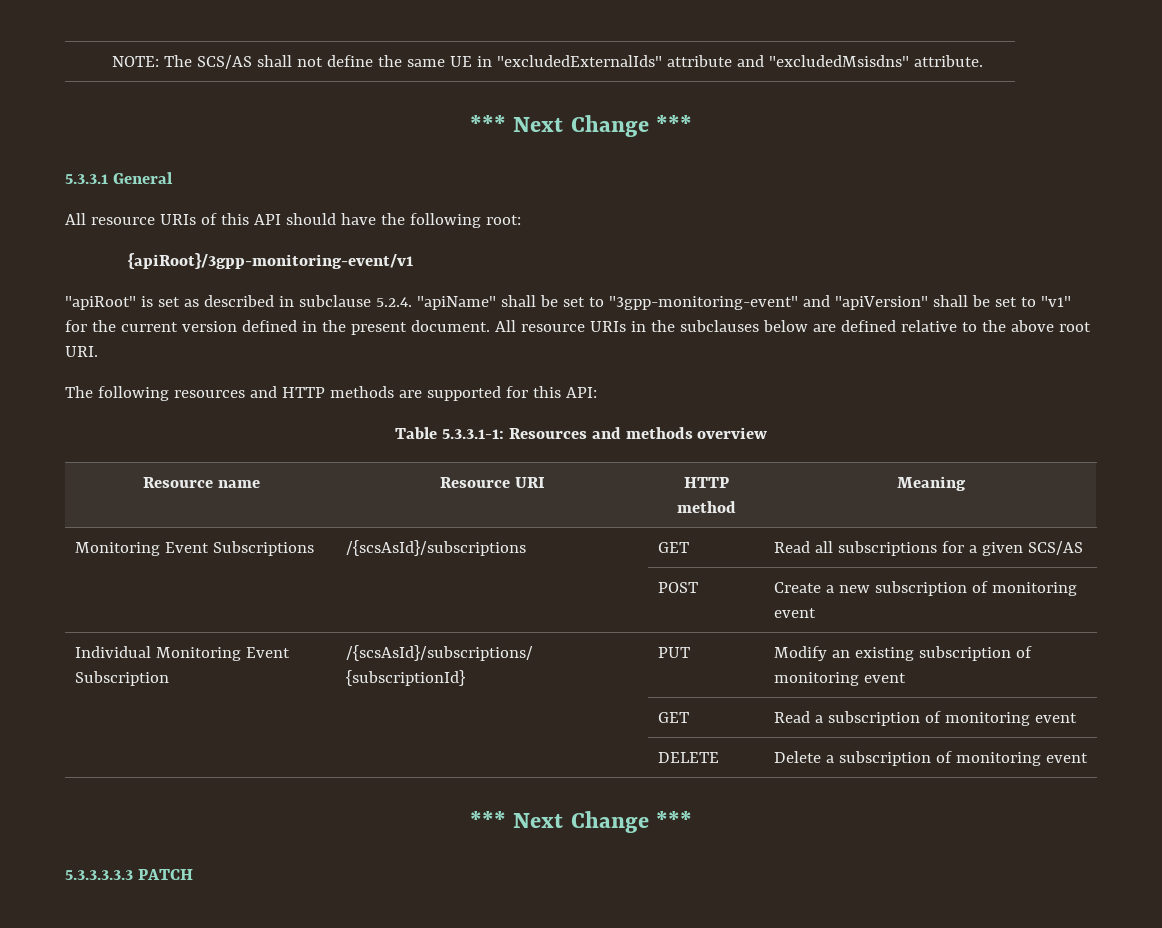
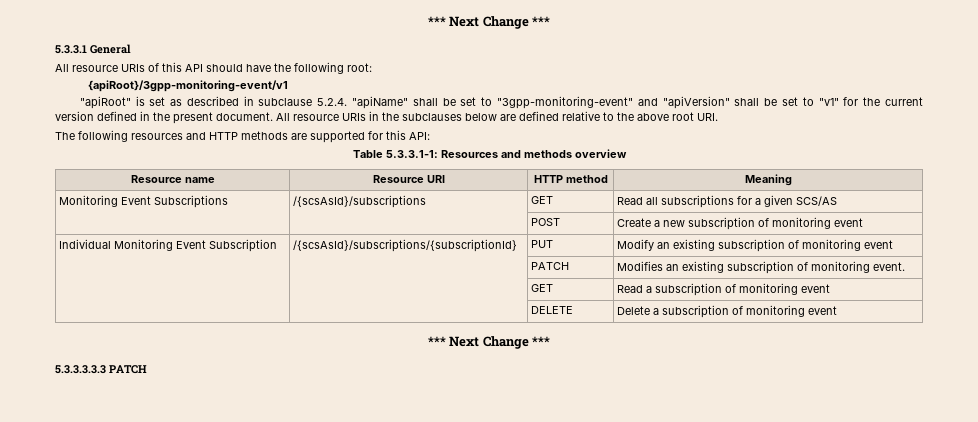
- NOTE: The SCS/AS shall not define the same UE in "excludedExternalIds" attribute and "excludedMsisdns" attribute.
+ | | PATCH | Modifies an existing subscription of monitoring event.

